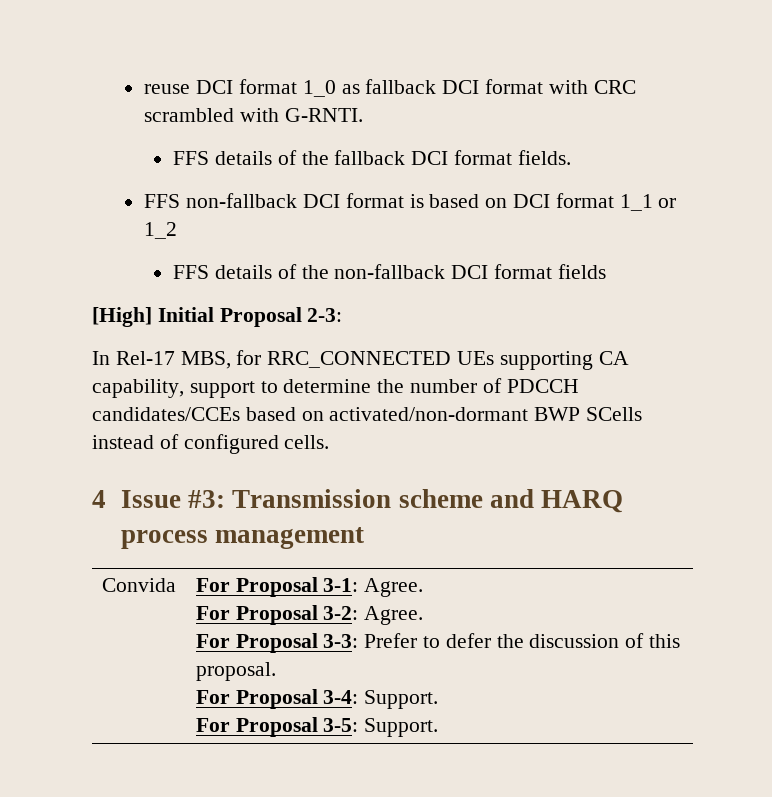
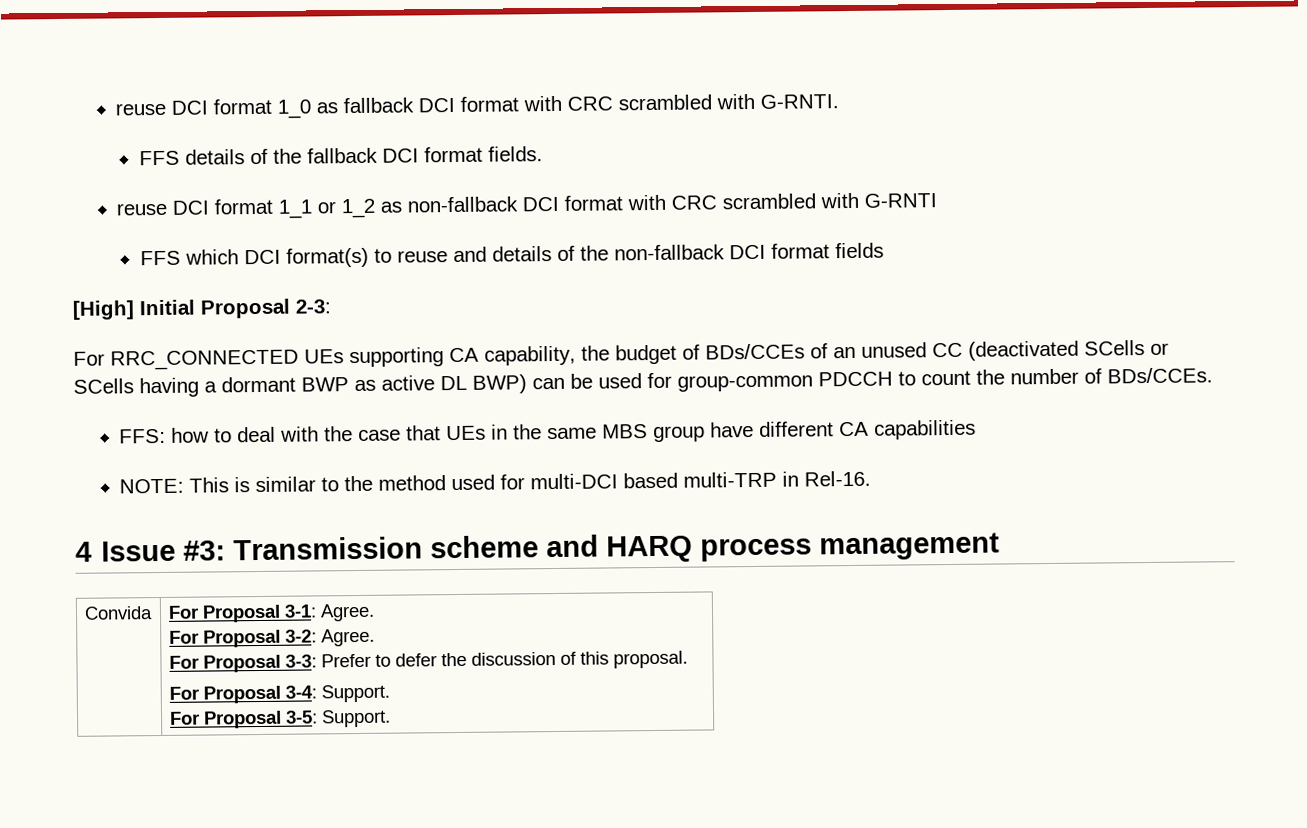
- FFS non-fallback DCI format is based on DCI format 1_1 or 1_2
- FFS details of the non-fallback DCI format fields
+ reuse DCI format 1_1 or 1_2 as non-fallback DCI format with CRC scrambled with G-RNTI
+ FFS which DCI format(s) to reuse and details of the non-fallback DCI format fields
- In Rel-17 MBS, for RRC_CONNECTED UEs supporting CA capability, support to determine the number of PDCCH candidates/CCEs based on activated/non-dormant BWP SCells instead of configured cells.
+ For RRC_CONNECTED UEs supporting CA capability, the budget of BDs/CCEs of an unused CC (deactivated SCells or SCells having a dormant BWP as active DL BWP) can be used for group-common PDCCH to count the number of BDs/CCEs.
+ FFS: how to deal with the case that UEs in the same MBS group have different CA capabilities
+ NOTE: This is similar to the method used for multi-DCI based multi-TRP in Rel-16.

